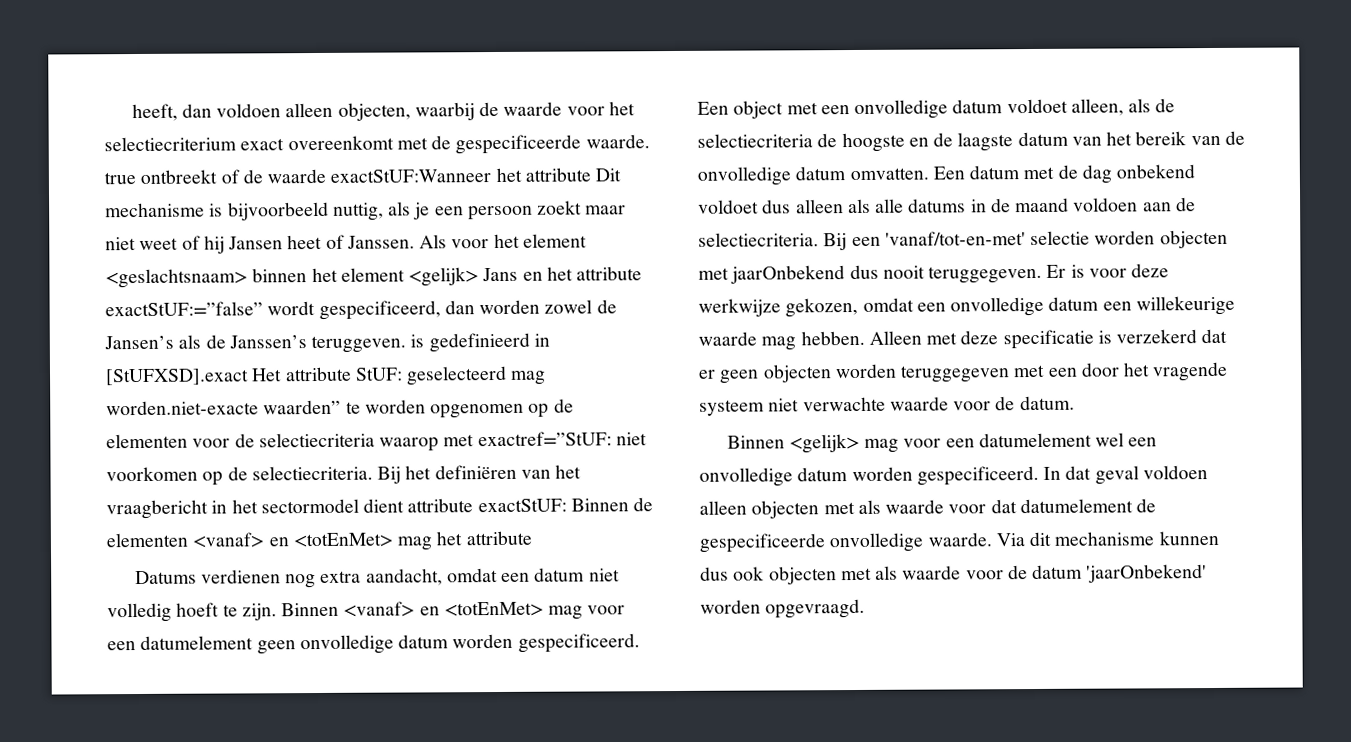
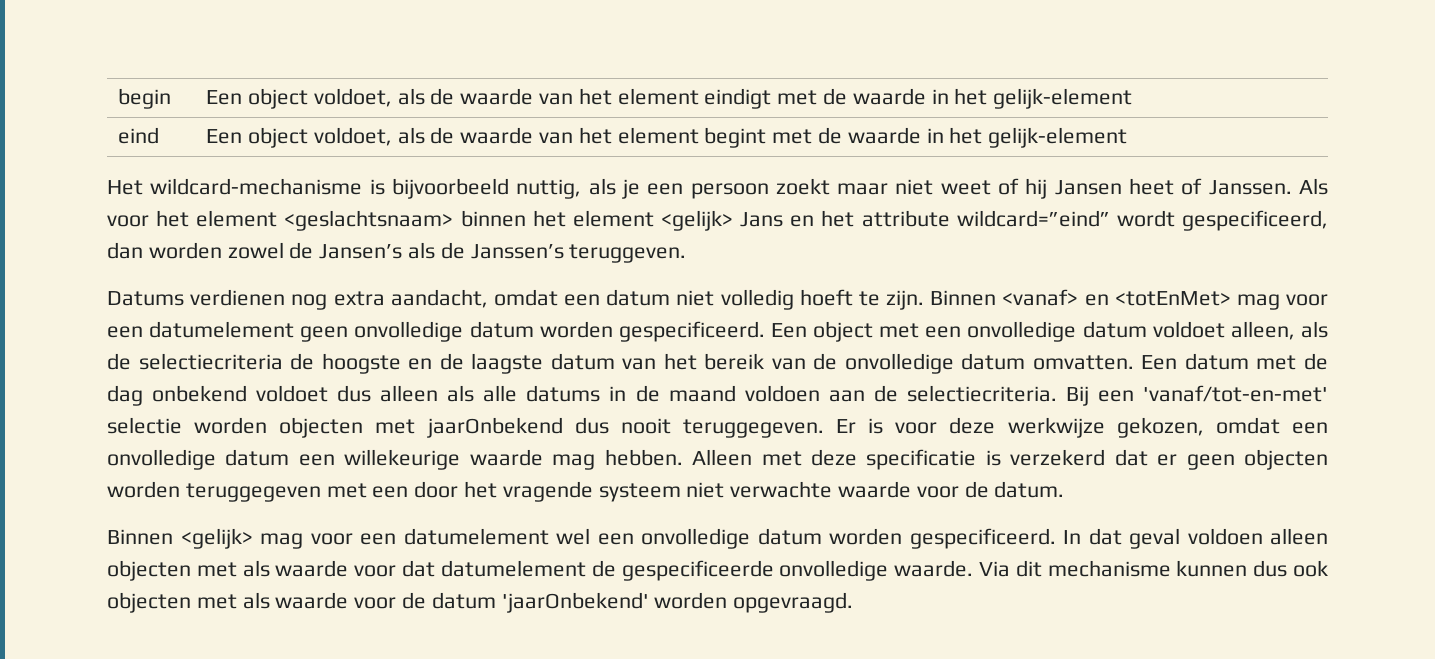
- heeft, dan voldoen alleen objecten, waarbij de waarde voor het selectiecriterium exact overeenkomt met de gespecificeerde waarde. true ontbreekt of de waarde exactStUF:Wanneer het attribute Dit mechanisme is bijvoorbeeld nuttig, als je een persoon zoekt maar niet weet of hij Jansen heet of Janssen.
+ begin | Een object voldoet, als de waarde van het element eindigt met de waarde in het gelijk-element
+ eind | Een object voldoet, als de waarde van het element begint met de waarde in het gelijk-element
+ Het wildcard-mechanisme is bijvoorbeeld nuttig, als je een persoon zoekt maar niet weet of hij Jansen heet of Janssen.
- Als voor het element <geslachtsnaam> binnen het element <gelijk> Jans en het attribute exactStUF:=”false” wordt gespecificeerd, dan worden zowel de Jansen’s als de Janssen’s teruggeven. is gedefinieerd in [StUFXSD].exact Het attribute StUF: geselecteerd mag worden.niet-exacte waarden” te worden opgenomen op de elementen voor de selectiecriteria waarop met exactref=”StUF: niet voorkomen op de selectiecriteria. Bij het definiëren van het vraagbericht in het sectormodel dient attribute exactStUF: Binnen de elementen <vanaf> en <totEnMet> mag het attribute
+ Als voor het element <geslachtsnaam> binnen het element <gelijk> Jans en het attribute wildcard=”eind” wordt gespecificeerd, dan worden zowel de Jansen’s als de Janssen’s teruggeven.

